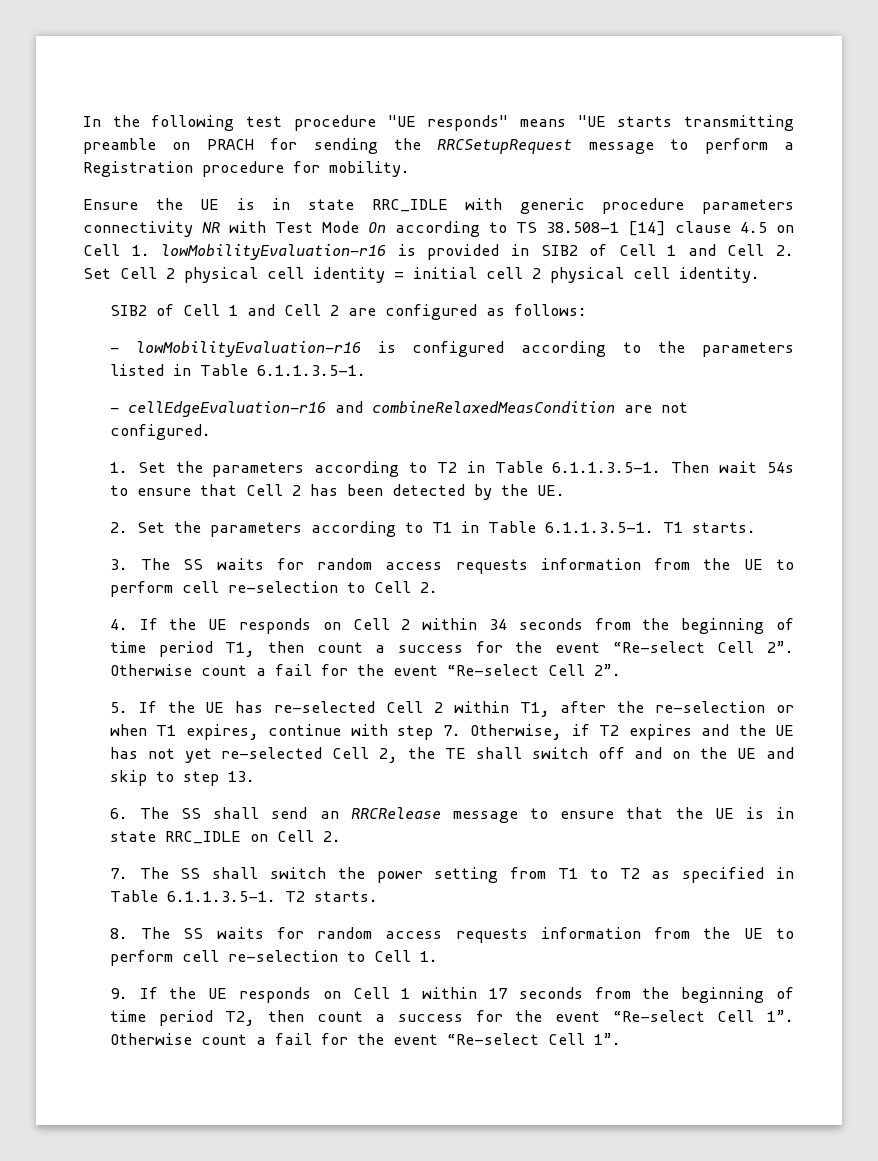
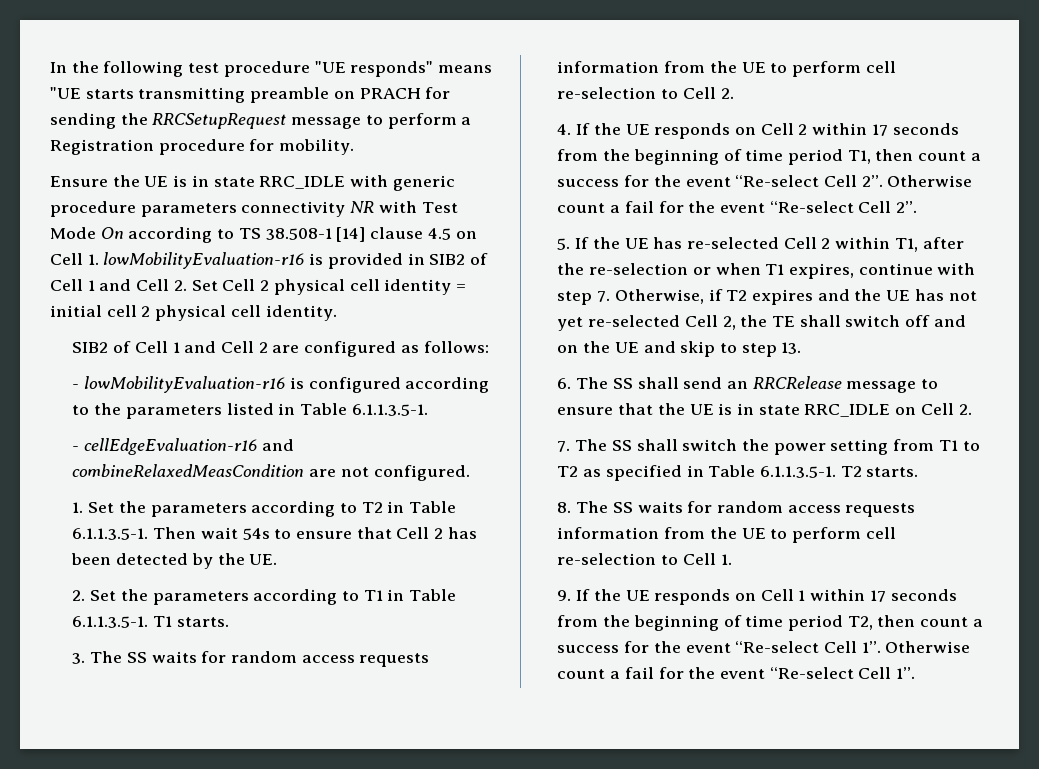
- 4. If the UE responds on Cell 2 within 34 seconds from the beginning of time period T1, then count a success for the event “Re-select Cell 2”.
+ 4. If the UE responds on Cell 2 within 17 seconds from the beginning of time period T1, then count a success for the event “Re-select Cell 2”.

